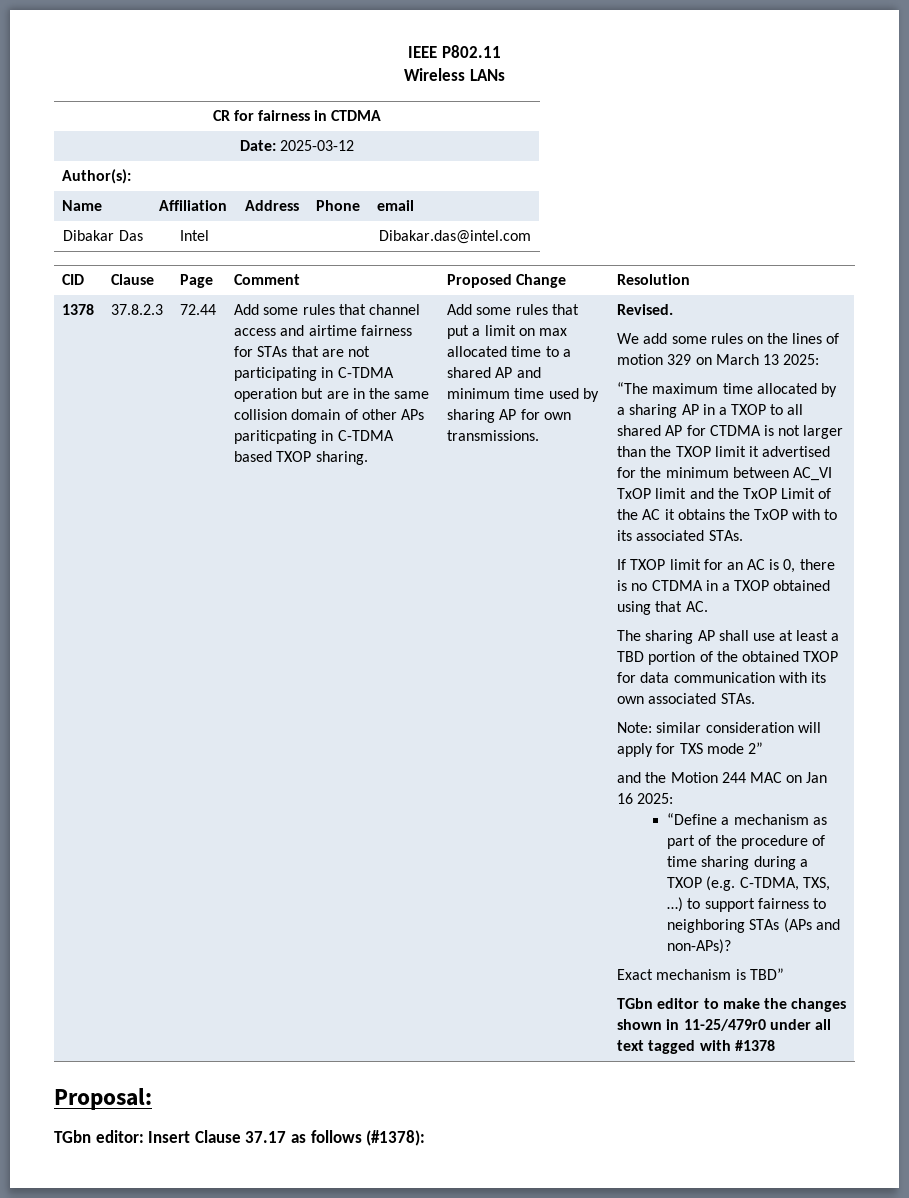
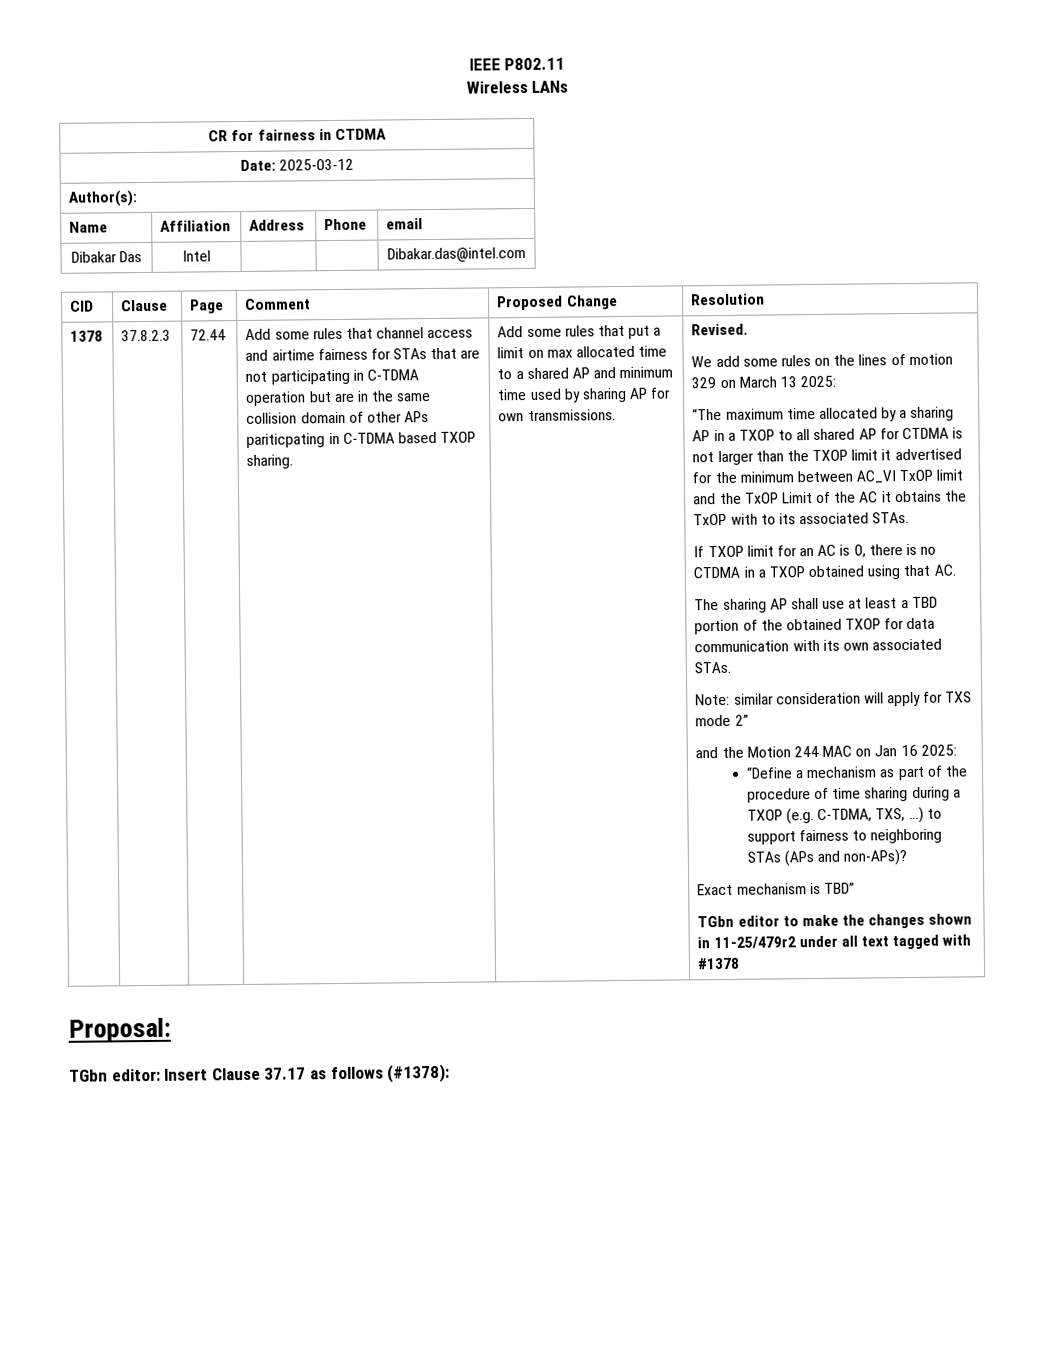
- TGbn editor to make the changes shown in 11-25/479r0 under all text tagged with #1378
+ TGbn editor to make the changes shown in 11-25/479r2 under all text tagged with #1378

